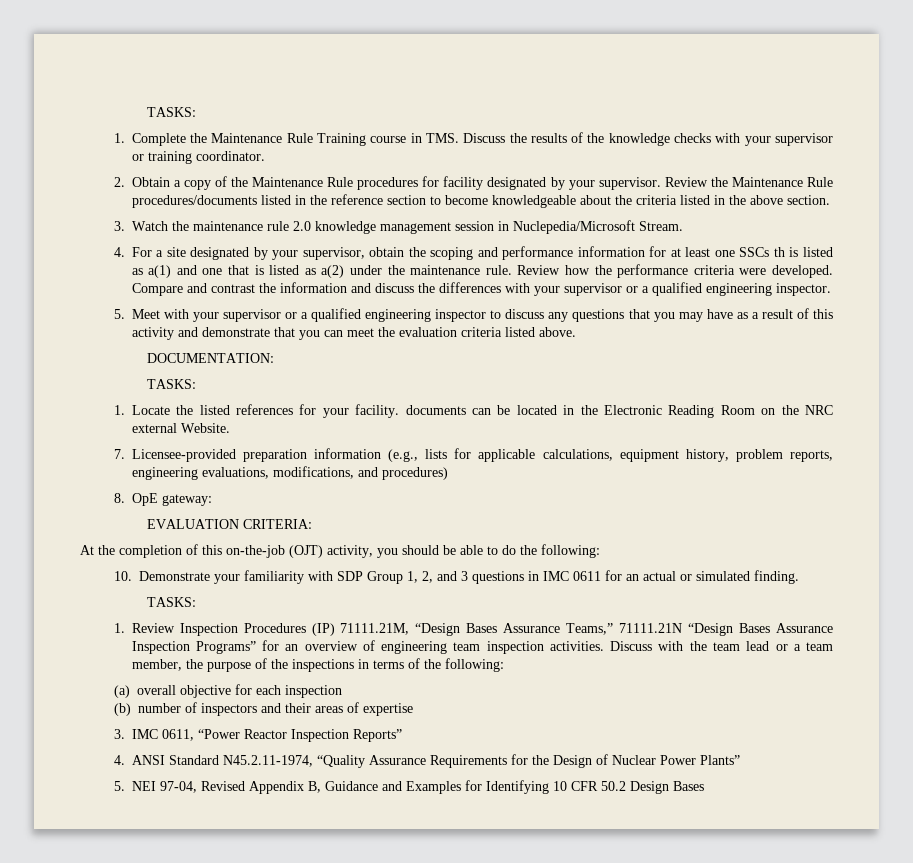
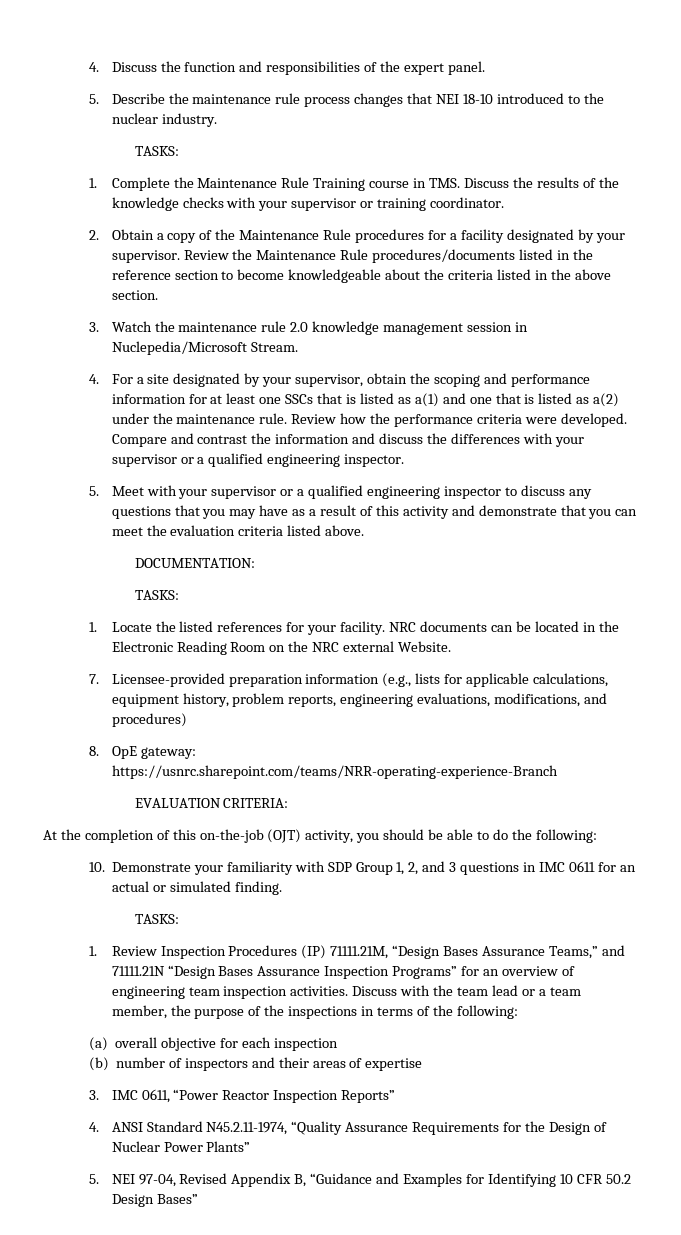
+ 4. Discuss the function and responsibilities of the expert panel.
+ 5. Describe the maintenance rule process changes that NEI 18-10 introduced to the nuclear industry.
- 2. Obtain a copy of the Maintenance Rule procedures for facility designated by your supervisor.
+ 2. Obtain a copy of the Maintenance Rule procedures for a facility designated by your supervisor.
- 4. For a site designated by your supervisor, obtain the scoping and performance information for at least one SSCs th is listed as a(1) and one that is listed as a(2) under the maintenance rule.
+ 4. For a site designated by your supervisor, obtain the scoping and performance information for at least one SSCs that is listed as a(1) and one that is listed as a(2) under the maintenance rule.
- 1. Locate the listed references for your facility. documents can be located in the Electronic Reading Room on the NRC external Website.
+ 1. Locate the listed references for your facility. NRC documents can be located in the Electronic Reading Room on the NRC external Website.
- 8. OpE gateway:
+ 8. OpE gateway: https://usnrc.sharepoint.com/teams/NRR-operating-experience-Branch
- 1. Review Inspection Procedures (IP) 71111.21M, “Design Bases Assurance Teams,” 71111.21N “Design Bases Assurance Inspection Programs” for an overview of engineering team inspection activities.
+ 1. Review Inspection Procedures (IP) 71111.21M, “Design Bases Assurance Teams,” and 71111.21N “Design Bases Assurance Inspection Programs” for an overview of engineering team inspection activities.
- 5. NEI 97-04, Revised Appendix B, Guidance and Examples for Identifying 10 CFR 50.2 Design Bases
+ 5. NEI 97-04, Revised Appendix B, “Guidance and Examples for Identifying 10 CFR 50.2 Design Bases”

